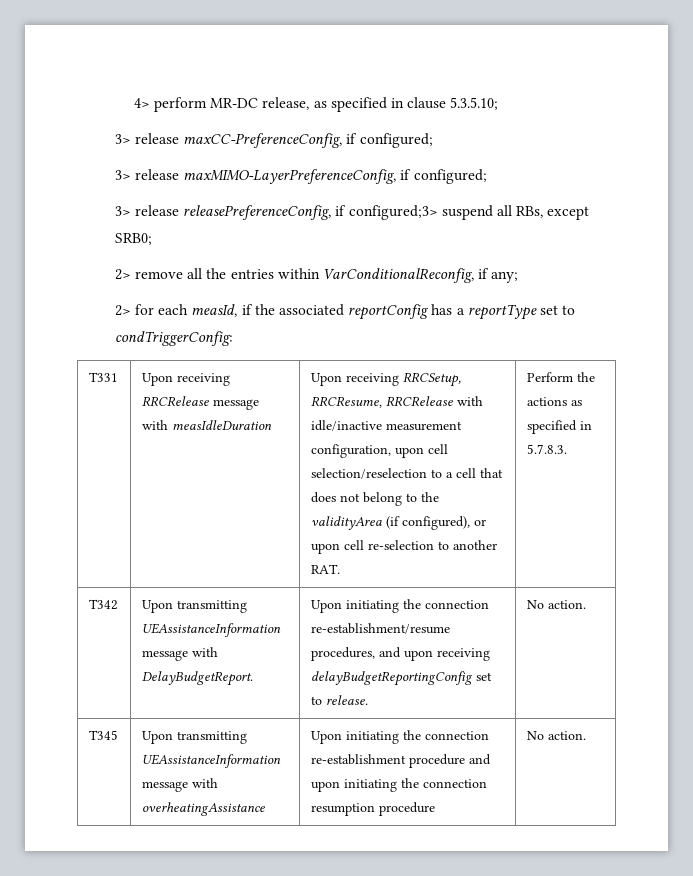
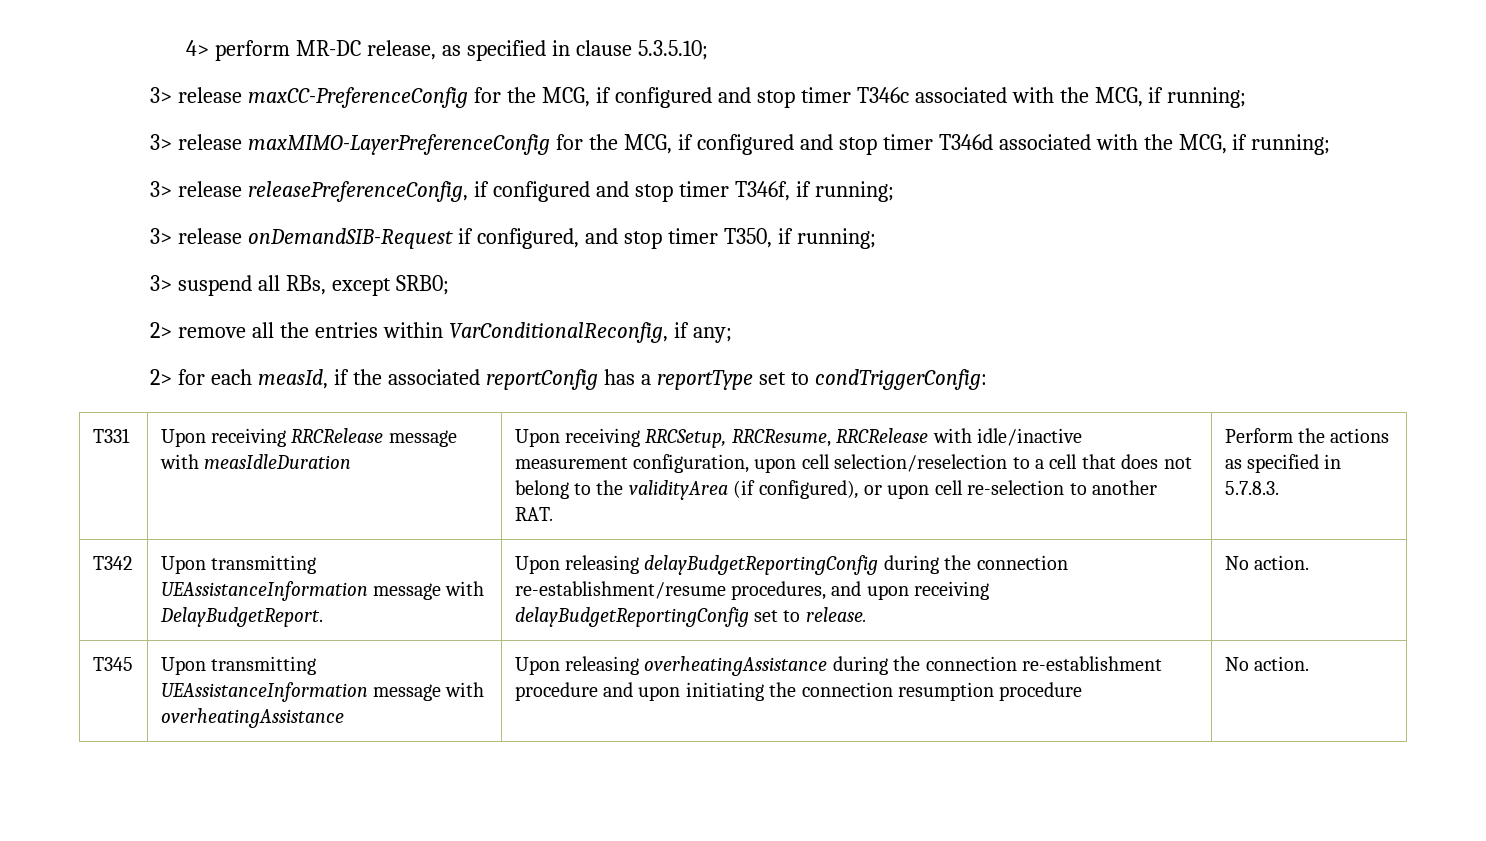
- 3> release maxCC-PreferenceConfig, if configured;
- 3> release maxMIMO-LayerPreferenceConfig, if configured;
- 3> release releasePreferenceConfig, if configured;3> suspend all RBs, except SRB0;
+ 3> release maxCC-PreferenceConfig for the MCG, if configured and stop timer T346c associated with the MCG, if running;
+ 3> release maxMIMO-LayerPreferenceConfig for the MCG, if configured and stop timer T346d associated with the MCG, if running;
+ 3> release releasePreferenceConfig, if configured and stop timer T346f, if running;
+ 3> release onDemandSIB-Request if configured, and stop timer T350, if running;
+ 3> suspend all RBs, except SRB0;
- T342 | Upon transmitting UEAssistanceInformation message with DelayBudgetReport. | Upon initiating the connection re-establishment/resume procedures, and upon receiving delayBudgetReportingConfig set to release. | No action.
+ T342 | Upon transmitting UEAssistanceInformation message with DelayBudgetReport. | Upon releasing delayBudgetReportingConfig during the connection re-establishment/resume procedures, and upon receiving delayBudgetReportingConfig set to release. | No action.
- T345 | Upon transmitting UEAssistanceInformation message with overheatingAssistance | Upon initiating the connection re-establishment procedure and upon initiating the connection resumption procedure | No action.
+ T345 | Upon transmitting UEAssistanceInformation message with overheatingAssistance | Upon releasing overheatingAssistance during the connection re-establishment procedure and upon initiating the connection resumption procedure | No action.

